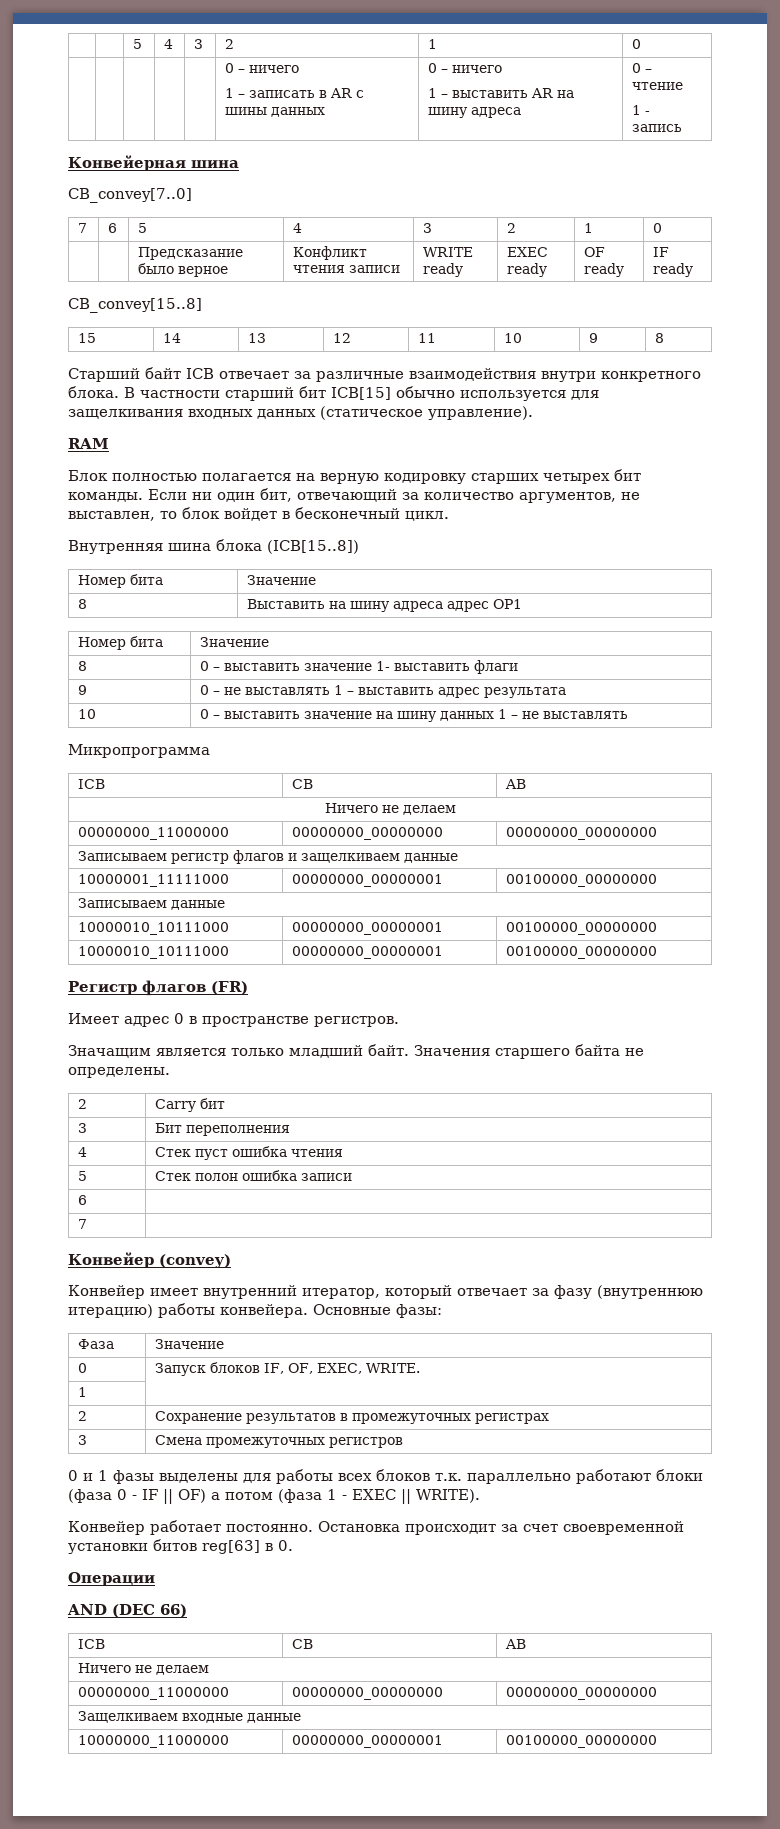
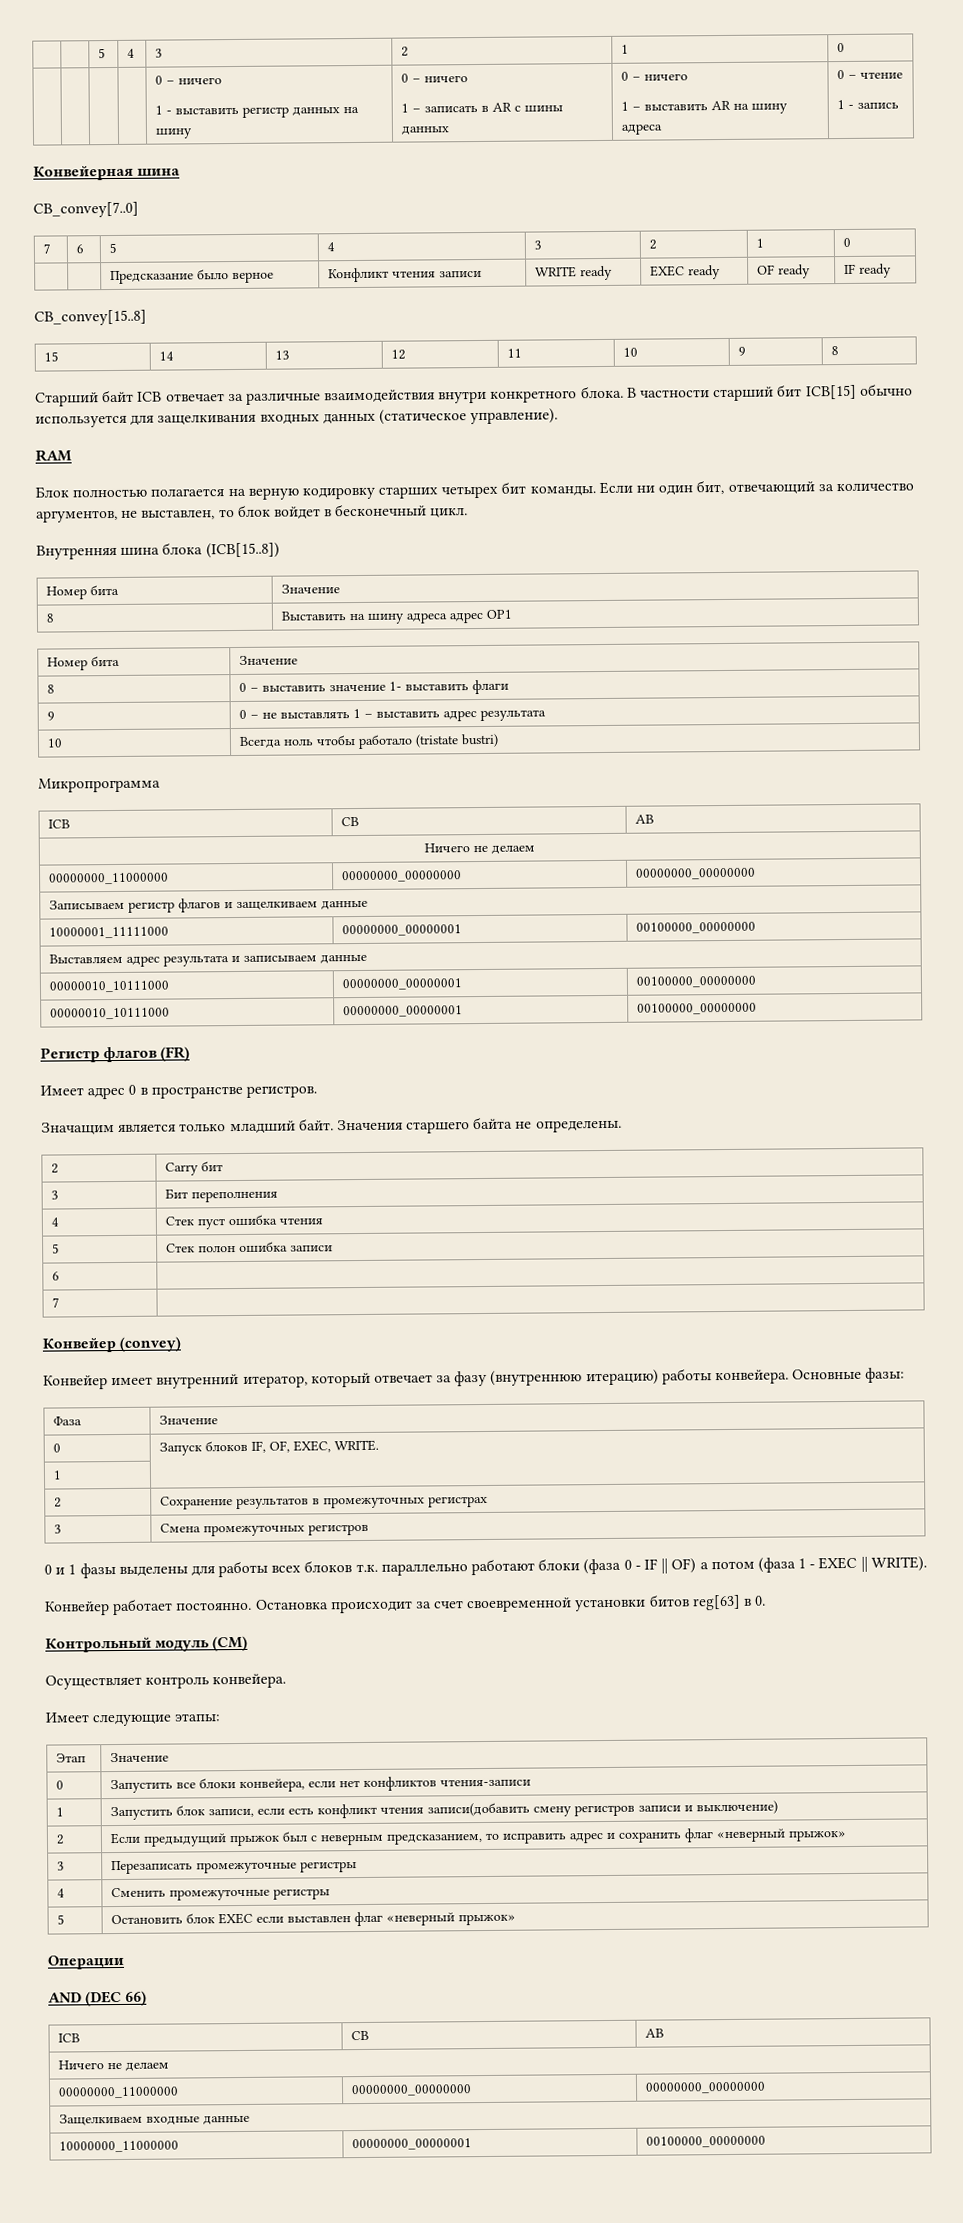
- | | | | | 0 – ничего
+ | | | | 0 – ничего
+ 1 - выставить регистр данных на шину | 0 – ничего
- 10 | 0 – выставить значение на шину данных 1 – не выставлять
+ 10 | Всегда ноль чтобы работало (tristate bustri)
- Записываем данные
- 10000010_10111000 | 00000000_00000001 | 00100000_00000000
- 10000010_10111000 | 00000000_00000001 | 00100000_00000000
+ Выставляем адрес результата и записываем данные
+ 00000010_10111000 | 00000000_00000001 | 00100000_00000000
+ 00000010_10111000 | 00000000_00000001 | 00100000_00000000
+ Контрольный модуль (CM)
+ Осуществляет контроль конвейера.
+ Имеет следующие этапы:
+ Этап | Значение
+ 0 | Запустить все блоки конвейера, если нет конфликтов чтения-записи
+ 1 | Запустить блок записи, если есть конфликт чтения записи(добавить смену регистров записи и выключение)
+ 2 | Если предыдущий прыжок был с неверным предсказанием, то исправить адрес и сохранить флаг «неверный прыжок»
+ 3 | Перезаписать промежуточные регистры
+ 4 | Сменить промежуточные регистры
+ 5 | Остановить блок EXEC если выставлен флаг «неверный прыжок»

